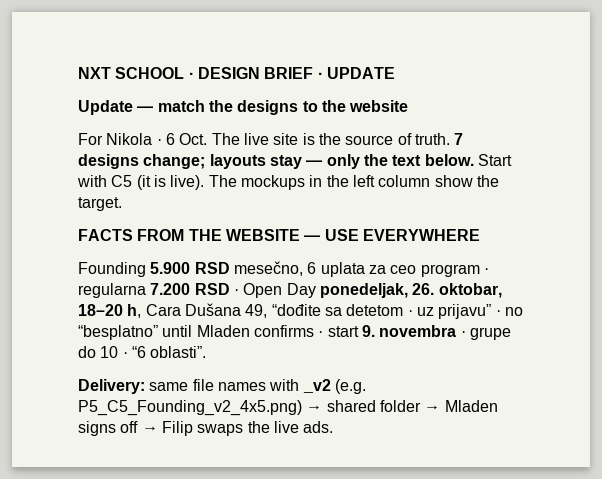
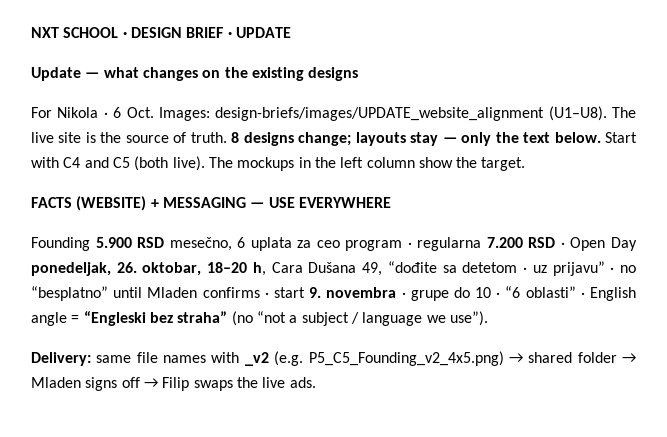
- Update — match the designs to the website
+ Update — what changes on the existing designs
- For Nikola · 6 Oct. The live site is the source of truth.
+ For Nikola · 6 Oct. Images: design-briefs/images/UPDATE_website_alignment (U1–U8). The live site is the source of truth.
- 7 designs change; layouts stay — only the text below.
+ 8 designs change; layouts stay — only the text below.
- Start with C5 (it is live).
+ Start with C4 and C5 (both live).
- FACTS FROM THE WEBSITE — USE EVERYWHERE
+ FACTS (WEBSITE) + MESSAGING — USE EVERYWHERE
- Founding 5.900 RSD mesečno, 6 uplata za ceo program · regularna 7.200 RSD · Open Day ponedeljak, 26. oktobar, 18–20 h, Cara Dušana 49, “dođite sa detetom · uz prijavu” · no “besplatno” until Mladen confirms · start 9. novembra · grupe do 10 · “6 oblasti”.
+ Founding 5.900 RSD mesečno, 6 uplata za ceo program · regularna 7.200 RSD · Open Day ponedeljak, 26. oktobar, 18–20 h, Cara Dušana 49, “dođite sa detetom · uz prijavu” · no “besplatno” until Mladen confirms · start 9. novembra · grupe do 10 · “6 oblasti” · English angle = “Engleski bez straha” (no “not a subject / language we use”).

